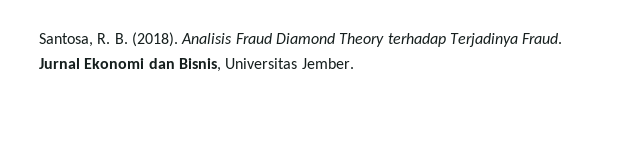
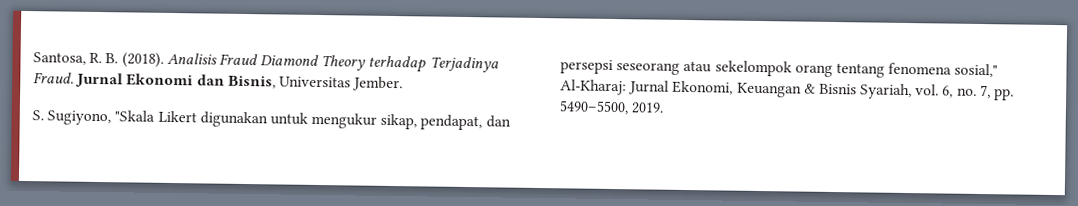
+ S. Sugiyono, "Skala Likert digunakan untuk mengukur sikap, pendapat, dan persepsi seseorang atau sekelompok orang tentang fenomena sosial," Al-Kharaj: Jurnal Ekonomi, Keuangan & Bisnis Syariah, vol. 6, no. 7, pp. 5490–5500, 2019.

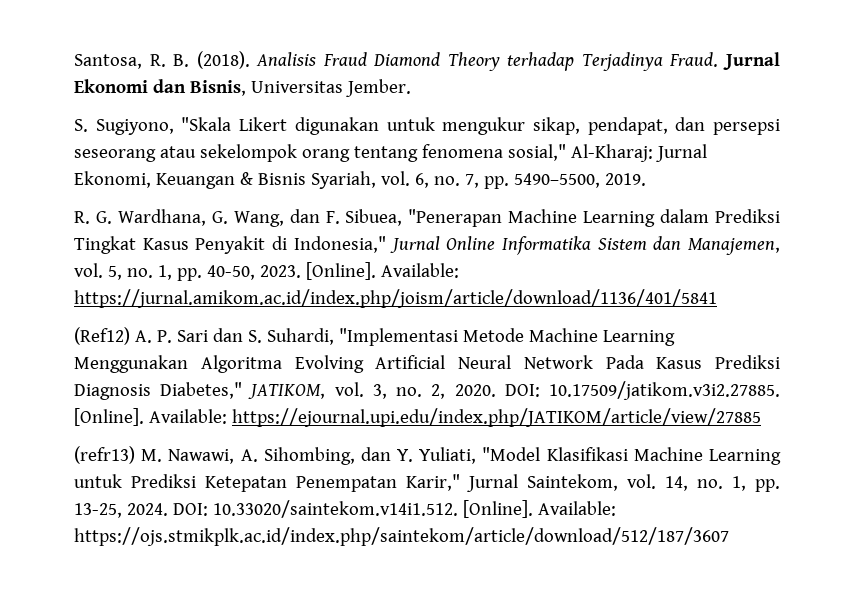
+ R. G. Wardhana, G. Wang, dan F. Sibuea, "Penerapan Machine Learning dalam Prediksi Tingkat Kasus Penyakit di Indonesia," Jurnal Online Informatika Sistem dan Manajemen, vol. 5, no. 1, pp. 40-50, 2023. [Online]. Available: https://jurnal.amikom.ac.id/index.php/joism/article/download/1136/401/5841
+ (Ref12) A. P. Sari dan S. Suhardi, "Implementasi Metode Machine Learning Menggunakan Algoritma Evolving Artificial Neural Network Pada Kasus Prediksi Diagnosis Diabetes," JATIKOM, vol. 3, no. 2, 2020. DOI: 10.17509/jatikom.v3i2.27885. [Online]. Available: https://ejournal.upi.edu/index.php/JATIKOM/article/view/27885
+ (refr13) M. Nawawi, A. Sihombing, dan Y. Yuliati, "Model Klasifikasi Machine Learning untuk Prediksi Ketepatan Penempatan Karir," Jurnal Saintekom, vol. 14, no. 1, pp. 13-25, 2024. DOI: 10.33020/saintekom.v14i1.512. [Online]. Available: https://ojs.stmikplk.ac.id/index.php/saintekom/article/download/512/187/3607

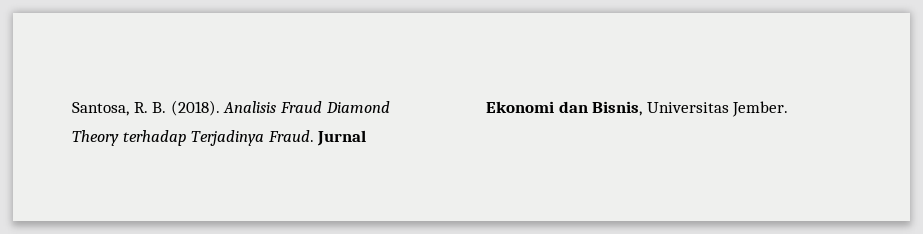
- S. Sugiyono, "Skala Likert digunakan untuk mengukur sikap, pendapat, dan persepsi seseorang atau sekelompok orang tentang fenomena sosial," Al-Kharaj: Jurnal Ekonomi, Keuangan & Bisnis Syariah, vol. 6, no. 7, pp. 5490–5500, 2019.
- R. G. Wardhana, G. Wang, dan F. Sibuea, "Penerapan Machine Learning dalam Prediksi Tingkat Kasus Penyakit di Indonesia," Jurnal Online Informatika Sistem dan Manajemen, vol. 5, no. 1, pp. 40-50, 2023. [Online]. Available: https://jurnal.amikom.ac.id/index.php/joism/article/download/1136/401/5841
- (Ref12) A. P. Sari dan S. Suhardi, "Implementasi Metode Machine Learning Menggunakan Algoritma Evolving Artificial Neural Network Pada Kasus Prediksi Diagnosis Diabetes," JATIKOM, vol. 3, no. 2, 2020. DOI: 10.17509/jatikom.v3i2.27885. [Online]. Available: https://ejournal.upi.edu/index.php/JATIKOM/article/view/27885
- (refr13) M. Nawawi, A. Sihombing, dan Y. Yuliati, "Model Klasifikasi Machine Learning untuk Prediksi Ketepatan Penempatan Karir," Jurnal Saintekom, vol. 14, no. 1, pp. 13-25, 2024. DOI: 10.33020/saintekom.v14i1.512. [Online]. Available: https://ojs.stmikplk.ac.id/index.php/saintekom/article/download/512/187/3607

